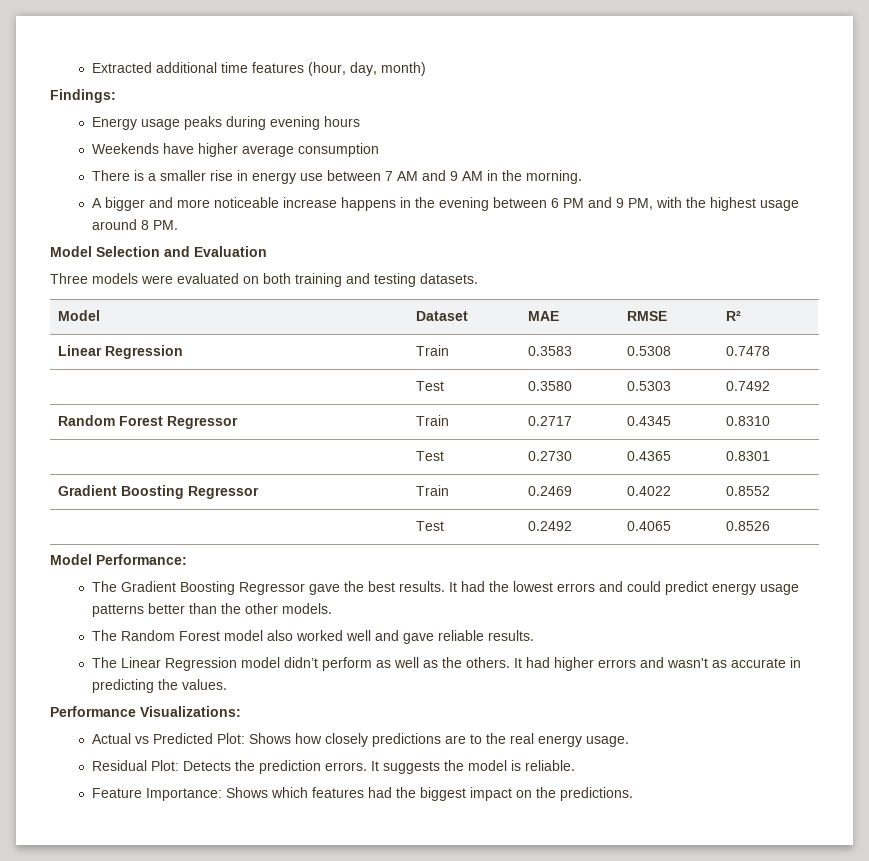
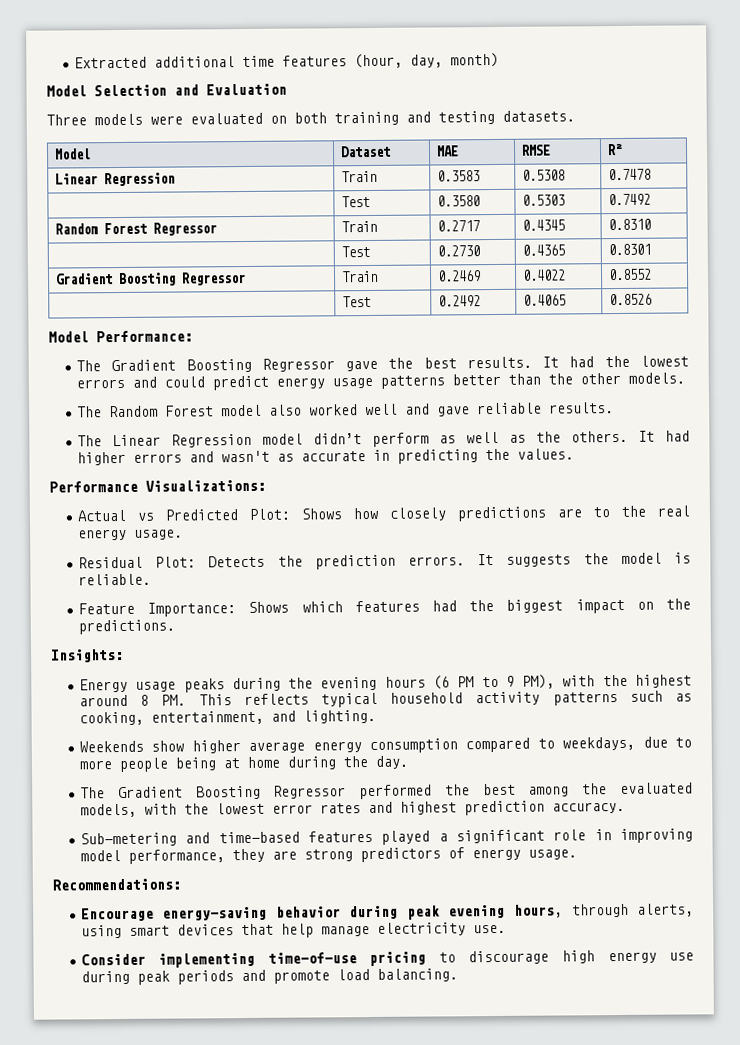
- Findings:
- Energy usage peaks during evening hours
- Weekends have higher average consumption
- There is a smaller rise in energy use between 7 AM and 9 AM in the morning.
- A bigger and more noticeable increase happens in the evening between 6 PM and 9 PM, with the highest usage around 8 PM.
+ Insights:
+ Energy usage peaks during the evening hours (6 PM to 9 PM), with the highest around 8 PM. This reflects typical household activity patterns such as cooking, entertainment, and lighting.
+ Weekends show higher average energy consumption compared to weekdays, due to more people being at home during the day.
+ The Gradient Boosting Regressor performed the best among the evaluated models, with the lowest error rates and highest prediction accuracy.
+ Sub-metering and time-based features played a significant role in improving model performance, they are strong predictors of energy usage.
+ Recommendations:
+ Encourage energy-saving behavior during peak evening hours, through alerts, using smart devices that help manage electricity use.
+ Consider implementing time-of-use pricing to discourage high energy use during peak periods and promote load balancing.

